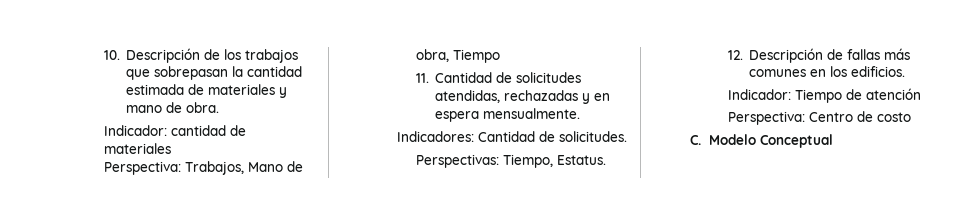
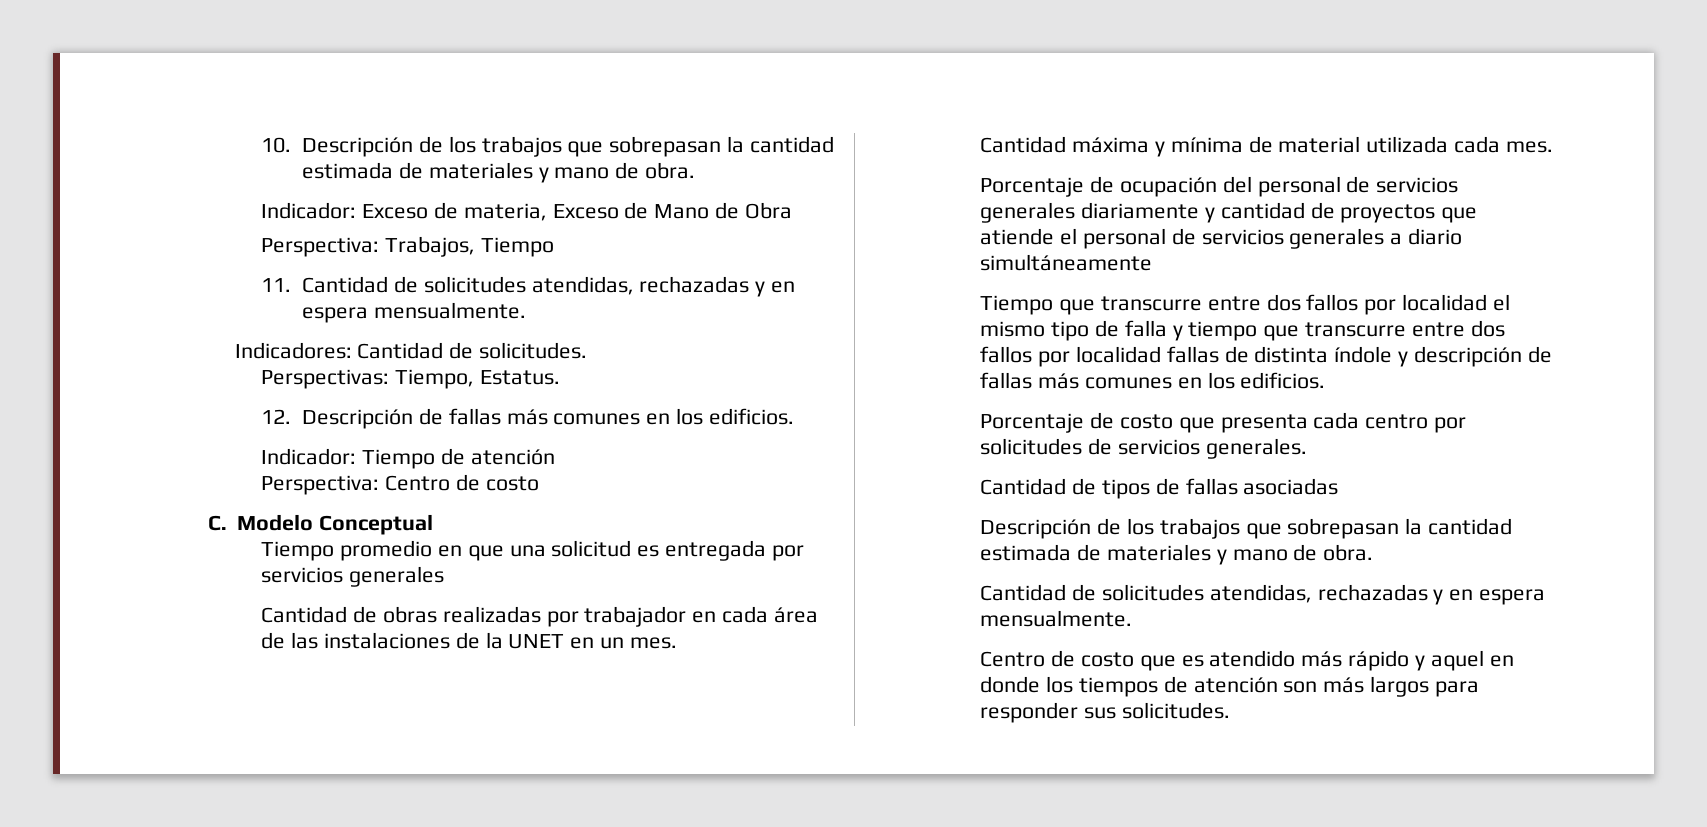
- Indicador: cantidad de materiales
+ Indicador: Exceso de materia, Exceso de Mano de Obra
- Perspectiva: Trabajos, Mano de obra, Tiempo
+ Perspectiva: Trabajos, Tiempo
+ Tiempo promedio en que una solicitud es entregada por servicios generales
+ Cantidad de obras realizadas por trabajador en cada área de las instalaciones de la UNET en un mes.
+ Cantidad máxima y mínima de material utilizada cada mes.
+ Porcentaje de ocupación del personal de servicios generales diariamente y cantidad de proyectos que atiende el personal de servicios generales a diario simultáneamente
+ Tiempo que transcurre entre dos fallos por localidad el mismo tipo de falla y tiempo que transcurre entre dos fallos por localidad fallas de distinta índole y descripción de fallas más comunes en los edificios.
+ Porcentaje de costo que presenta cada centro por solicitudes de servicios generales.
+ Cantidad de tipos de fallas asociadas
+ Descripción de los trabajos que sobrepasan la cantidad estimada de materiales y mano de obra.
+ Cantidad de solicitudes atendidas, rechazadas y en espera mensualmente.
+ Centro de costo que es atendido más rápido y aquel en donde los tiempos de atención son más largos para responder sus solicitudes.

